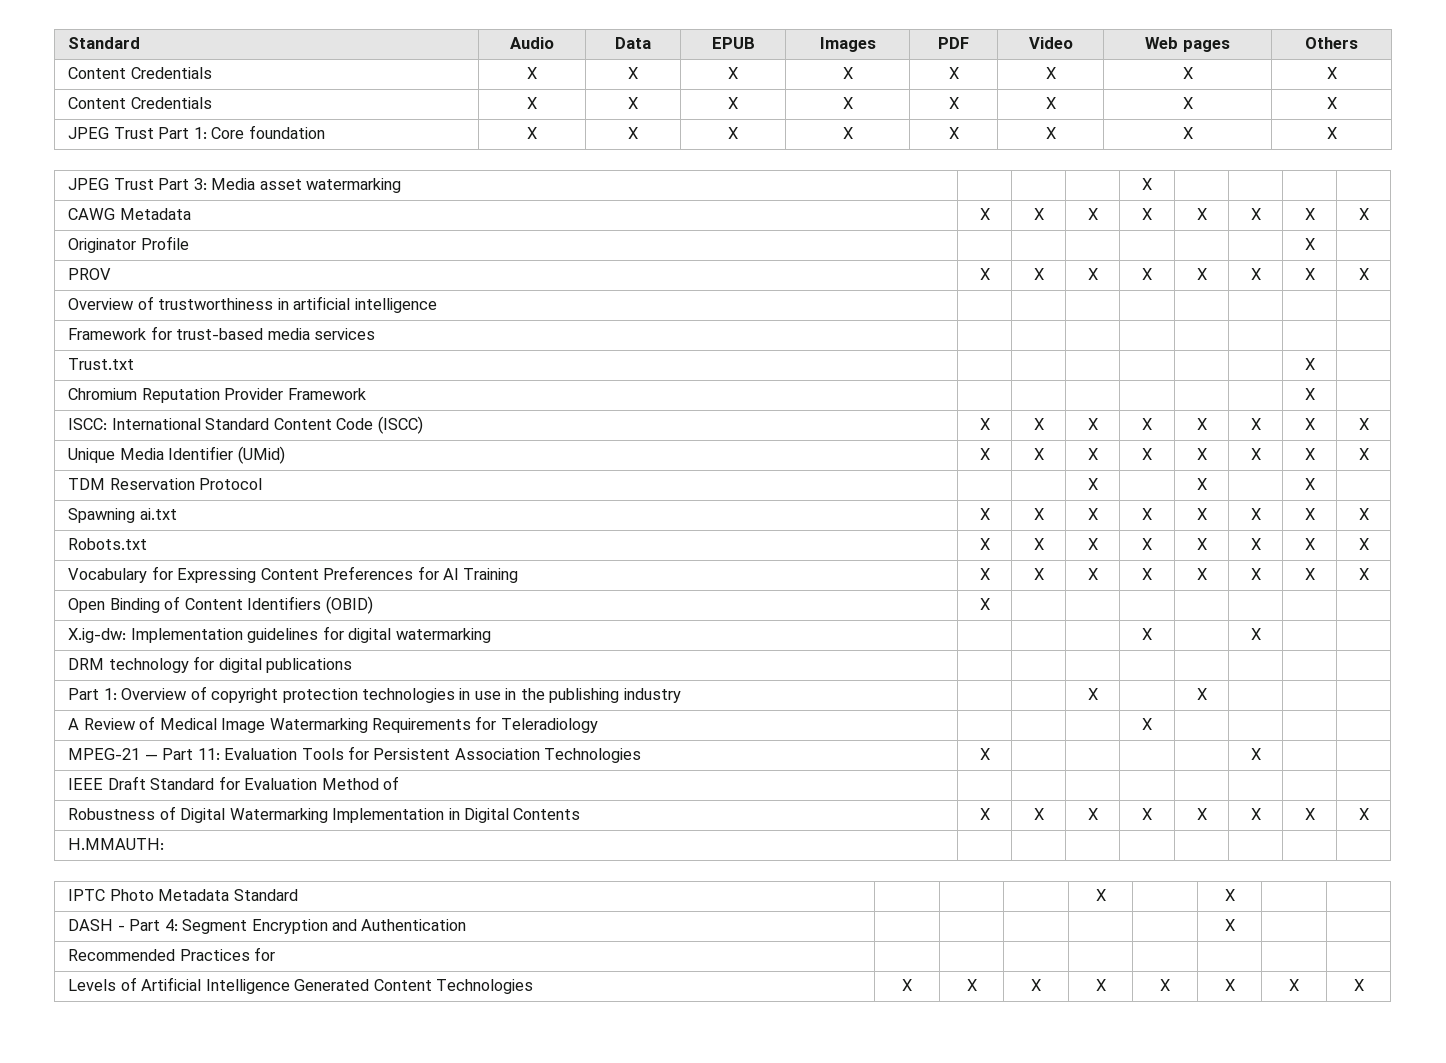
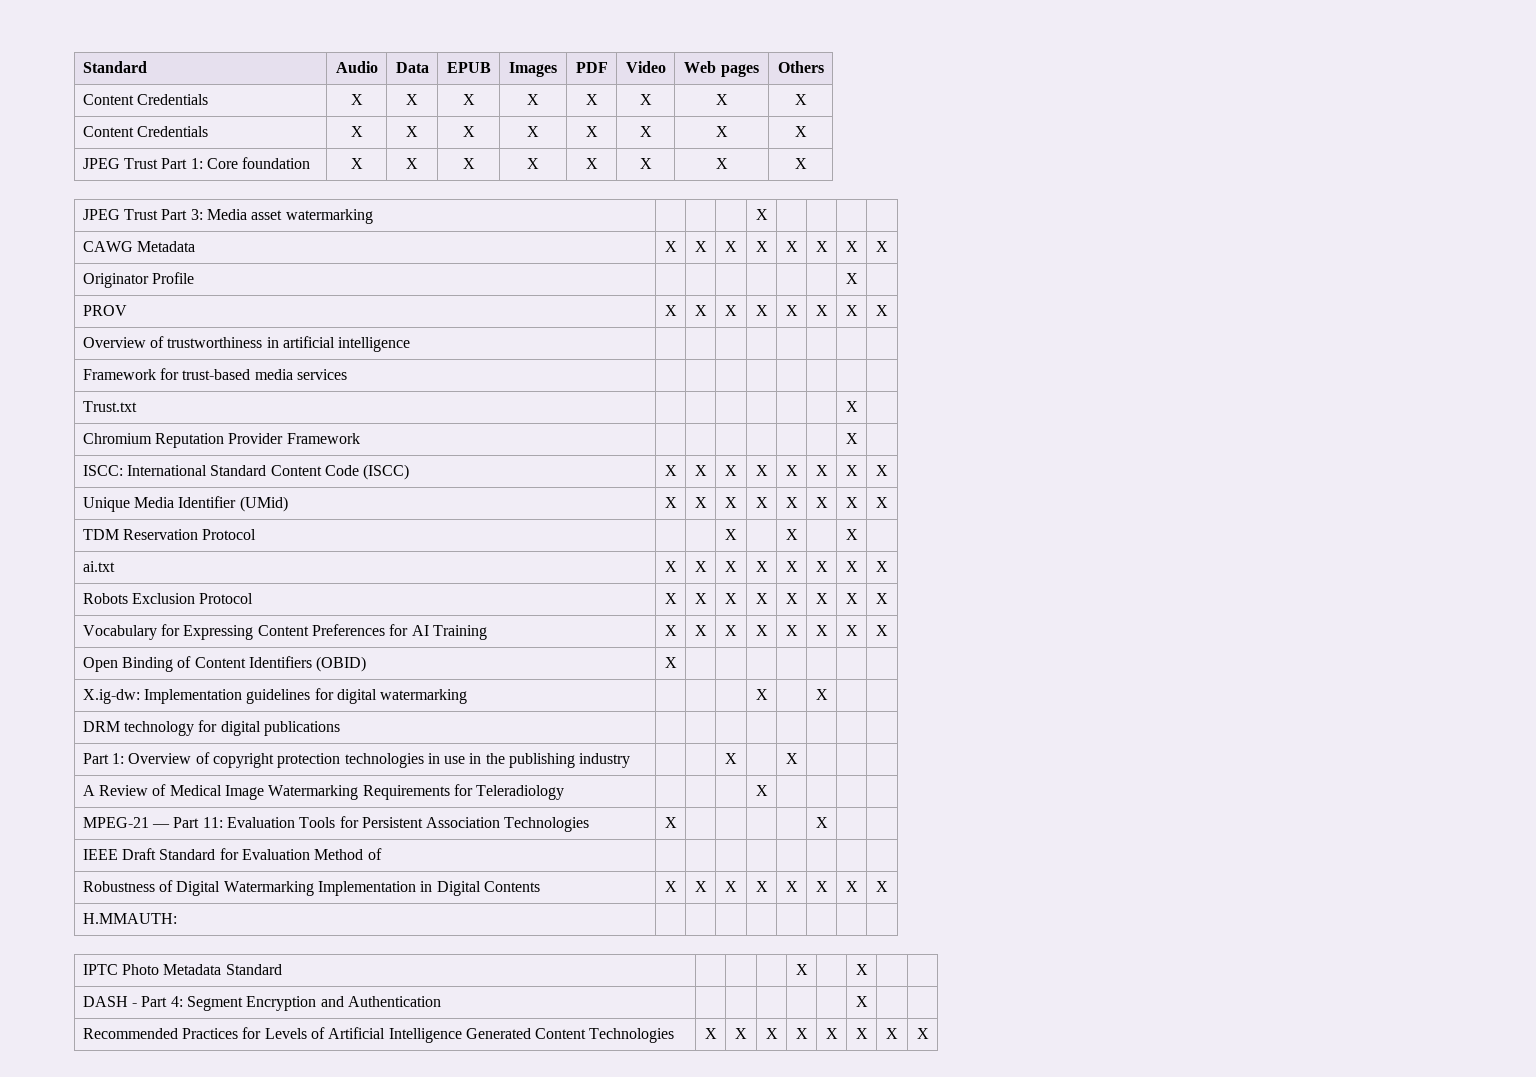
- Spawning ai.txt | X | X | X | X | X | X | X | X
+ ai.txt | X | X | X | X | X | X | X | X
- Robots.txt | X | X | X | X | X | X | X | X
+ Robots Exclusion Protocol | X | X | X | X | X | X | X | X
- Recommended Practices for | | | | | | | |
- Levels of Artificial Intelligence Generated Content Technologies | X | X | X | X | X | X | X | X
+ Recommended Practices for Levels of Artificial Intelligence Generated Content Technologies | X | X | X | X | X | X | X | X

